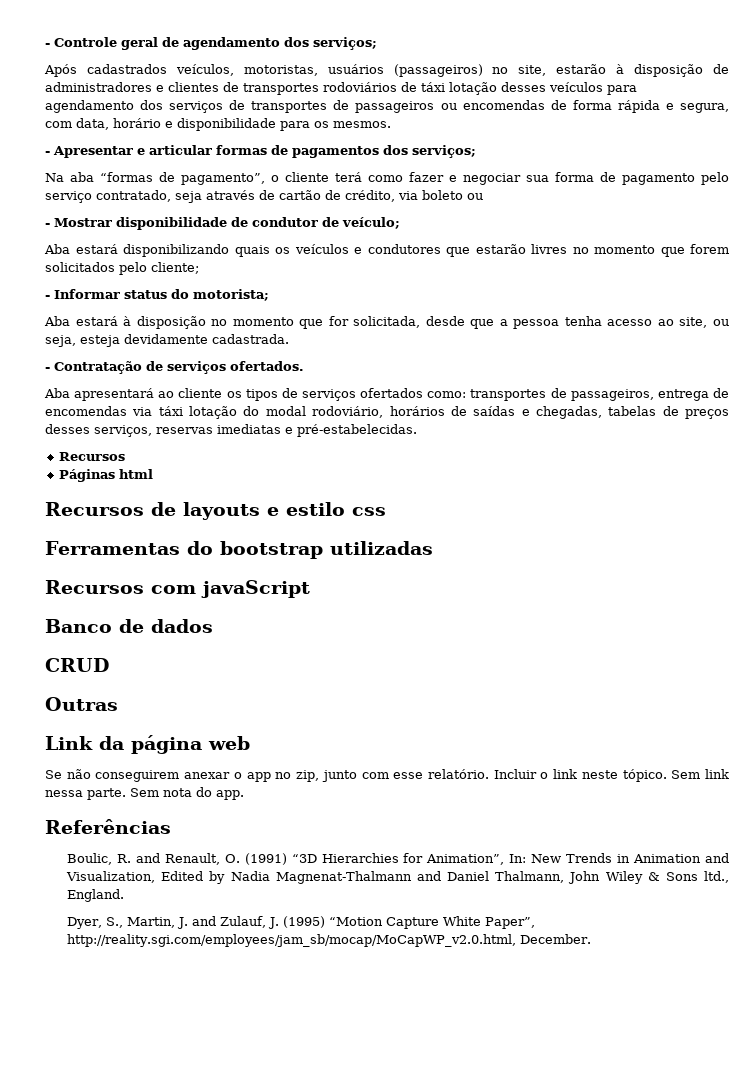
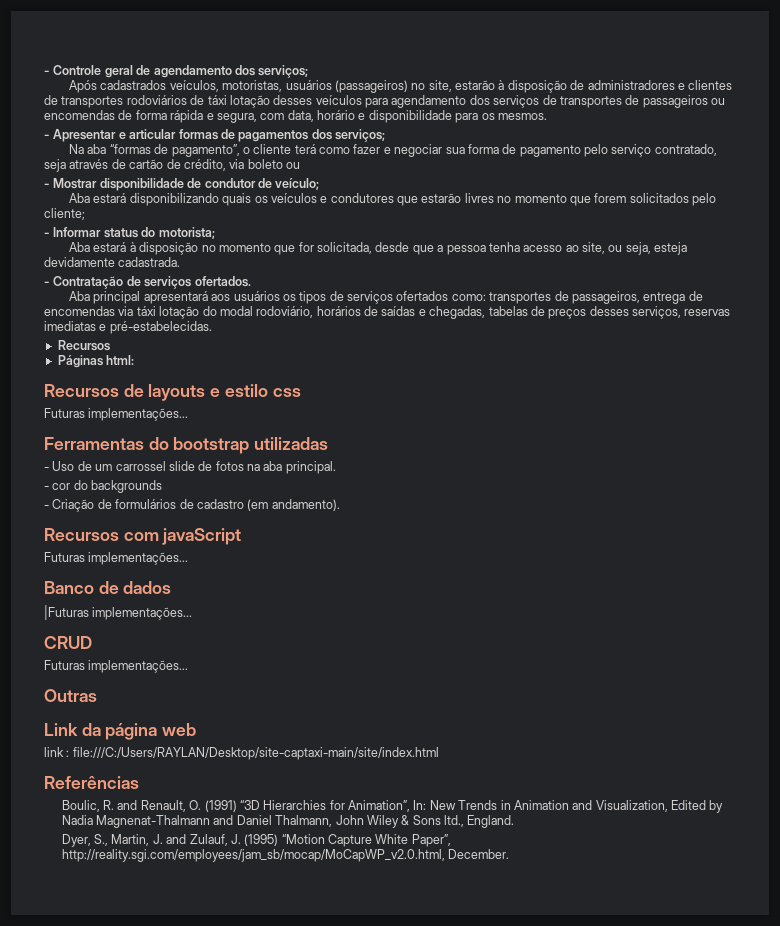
- Aba apresentará ao cliente os tipos de serviços ofertados como: transportes de passageiros, entrega de encomendas via táxi lotação do modal rodoviário, horários de saídas e chegadas, tabelas de preços desses serviços, reservas imediatas e pré-estabelecidas.
+ Aba principal apresentará aos usuários os tipos de serviços ofertados como: transportes de passageiros, entrega de encomendas via táxi lotação do modal rodoviário, horários de saídas e chegadas, tabelas de preços desses serviços, reservas imediatas e pré-estabelecidas.
- Páginas html
+ Páginas html:
  Recursos de layouts e estilo css
+ Futuras implementações...
+ - Uso de um carrossel slide de fotos na aba principal.
+ - cor do backgrounds
+ - Criação de formulários de cadastro (em andamento).
  Recursos com javaScript
+ Futuras implementações...
+ |Futuras implementações...
  CRUD
+ Futuras implementações...
- Se não conseguirem anexar o app no zip, junto com esse relatório. Incluir o link neste tópico. Sem link nessa parte. Sem nota do app.
+ link : file:///C:/Users/RAYLAN/Desktop/site-captaxi-main/site/index.html

